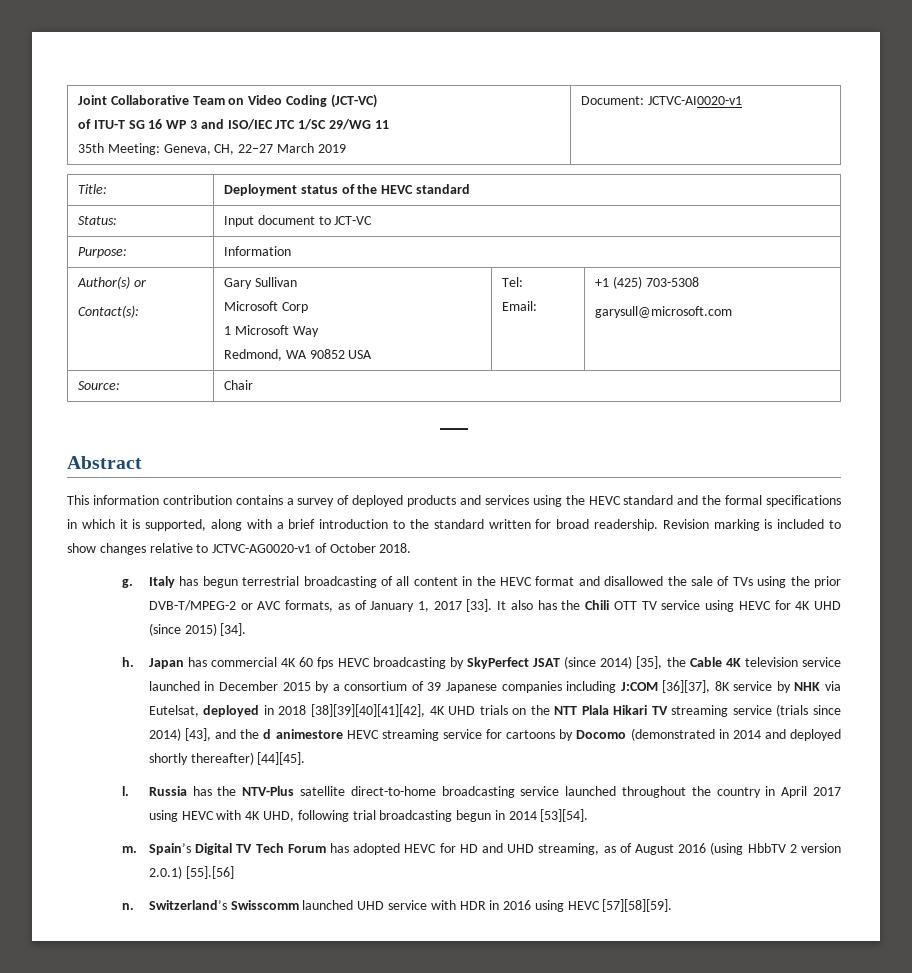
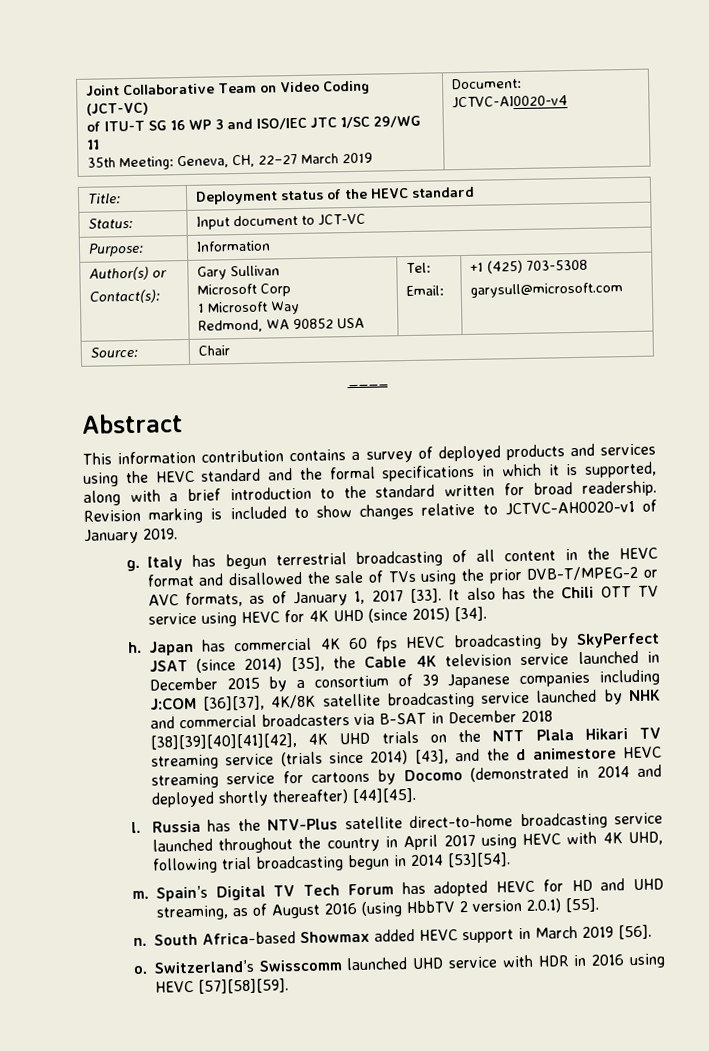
  Joint Collaborative Team on Video Coding (JCT-VC)
  of ITU-T SG 16 WP 3 and ISO/IEC JTC 1/SC 29/WG 11
- 35th Meeting: Geneva, CH, 22–27 March 2019 | Document: JCTVC-AI0020-v1
+ 35th Meeting: Geneva, CH, 22–27 March 2019 | Document: JCTVC-AI0020-v4
- Revision marking is included to show changes relative to JCTVC-AG0020-v1 of October 2018.
+ Revision marking is included to show changes relative to JCTVC-AH0020-v1 of January 2019.
- Japan has commercial 4K 60 fps HEVC broadcasting by SkyPerfect JSAT (since 2014) [35], the Cable 4K television service launched in December 2015 by a consortium of 39 Japanese companies including J:COM [36][37], 8K service by NHK via Eutelsat, deployed in 2018 [38][39][40][41][42], 4K UHD trials on the NTT Plala Hikari TV streaming service (trials since 2014) [43], and the d animestore HEVC streaming service for cartoons by Docomo (demonstrated in 2014 and deployed shortly thereafter) [44][45].
+ Japan has commercial 4K 60 fps HEVC broadcasting by SkyPerfect JSAT (since 2014) [35], the Cable 4K television service launched in December 2015 by a consortium of 39 Japanese companies including J:COM [36][37], 4K/8K satellite broadcasting service launched by NHK and commercial broadcasters via B-SAT in December 2018 [38][39][40][41][42], 4K UHD trials on the NTT Plala Hikari TV streaming service (trials since 2014) [43], and the d animestore HEVC streaming service for cartoons by Docomo (demonstrated in 2014 and deployed shortly thereafter) [44][45].
- Spain’s Digital TV Tech Forum has adopted HEVC for HD and UHD streaming, as of August 2016 (using HbbTV 2 version 2.0.1) [55].[56]
- n.
+ Spain’s Digital TV Tech Forum has adopted HEVC for HD and UHD streaming, as of August 2016 (using HbbTV 2 version 2.0.1) [55].
+ n. South Africa-based Showmax added HEVC support in March 2019 [56].
+ o.

